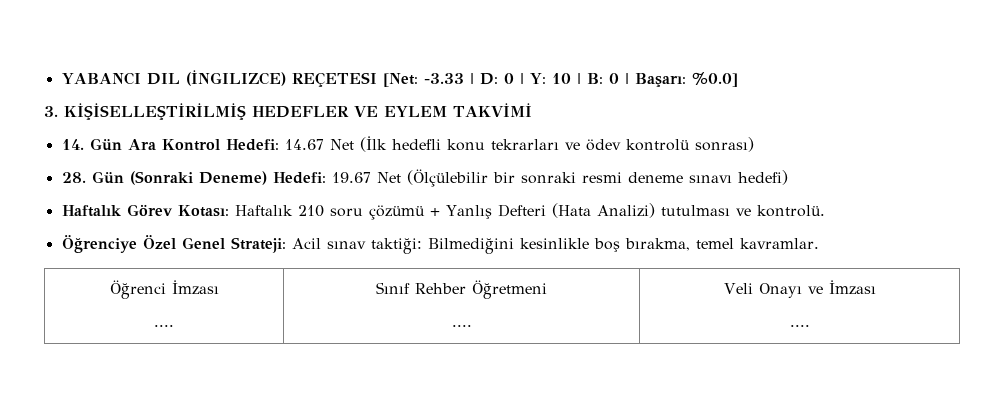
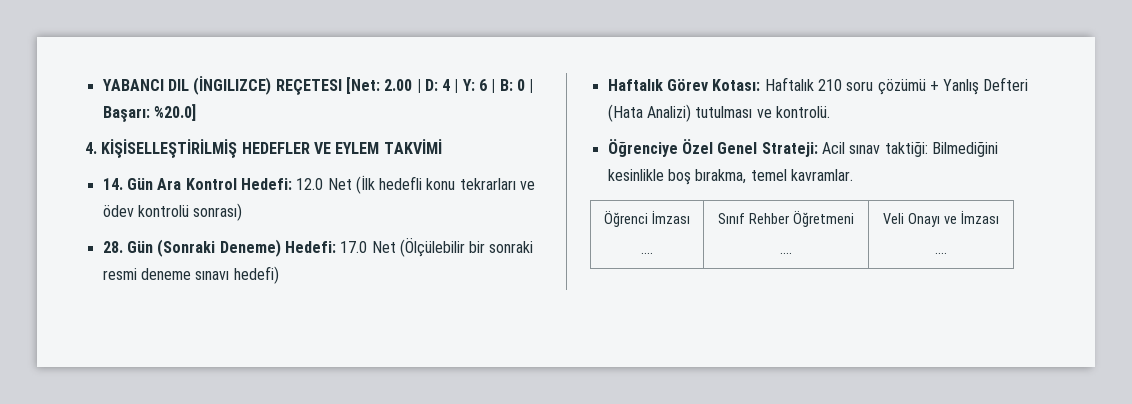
- YABANCI DIL (İNGILIZCE) REÇETESI [Net: -3.33 | D: 0 | Y: 10 | B: 0 | Başarı: %0.0]
- 3. KİŞİSELLEŞTİRİLMİŞ HEDEFLER VE EYLEM TAKVİMİ
+ YABANCI DIL (İNGILIZCE) REÇETESI [Net: 2.00 | D: 4 | Y: 6 | B: 0 | Başarı: %20.0]
+ 4. KİŞİSELLEŞTİRİLMİŞ HEDEFLER VE EYLEM TAKVİMİ
- 14. Gün Ara Kontrol Hedefi: 14.67 Net (İlk hedefli konu tekrarları ve ödev kontrolü sonrası)
+ 14. Gün Ara Kontrol Hedefi: 12.0 Net (İlk hedefli konu tekrarları ve ödev kontrolü sonrası)
- 28. Gün (Sonraki Deneme) Hedefi: 19.67 Net (Ölçülebilir bir sonraki resmi deneme sınavı hedefi)
+ 28. Gün (Sonraki Deneme) Hedefi: 17.0 Net (Ölçülebilir bir sonraki resmi deneme sınavı hedefi)

